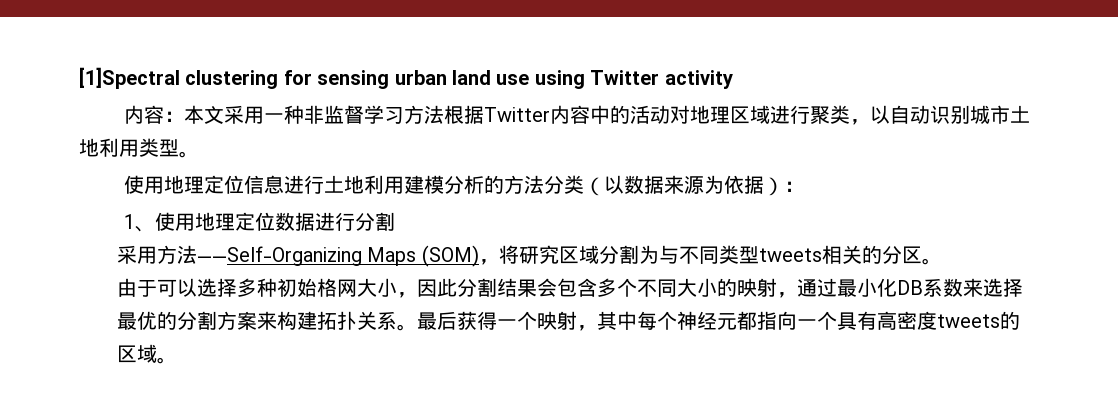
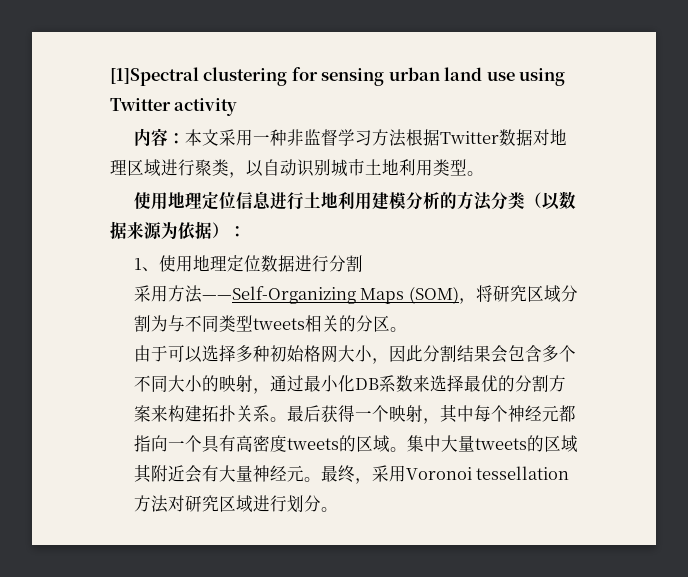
- 内容：本文采用一种非监督学习方法根据Twitter内容中的活动对地理区域进行聚类，以自动识别城市土地利用类型。
+ 内容：本文采用一种非监督学习方法根据Twitter数据对地理区域进行聚类，以自动识别城市土地利用类型。
+ 集中大量tweets的区域其附近会有大量神经元。最终，采用Voronoi tessellation方法对研究区域进行划分。

